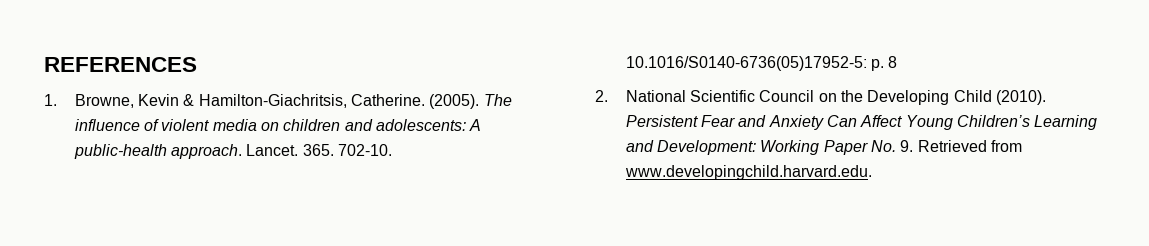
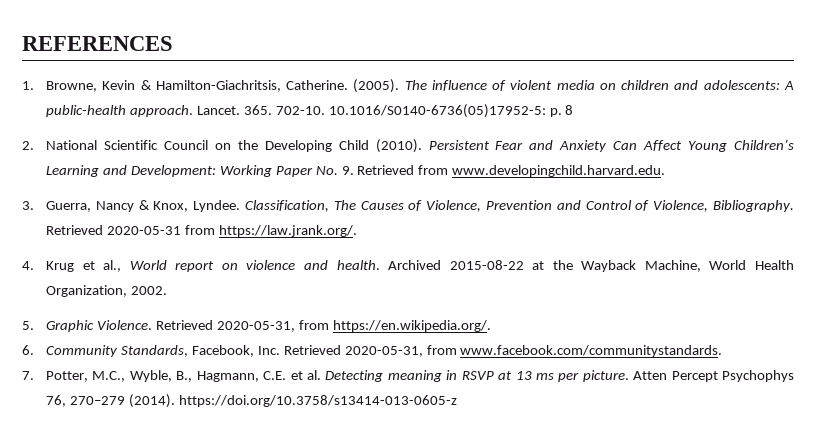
+ 3. Guerra, Nancy & Knox, Lyndee. Classification, The Causes of Violence, Prevention and Control of Violence, Bibliography. Retrieved 2020-05-31 from https://law.jrank.org/.
+ 4. Krug et al., World report on violence and health. Archived 2015-08-22 at the Wayback Machine, World Health Organization, 2002.
+ 5. Graphic Violence. Retrieved 2020-05-31, from https://en.wikipedia.org/.
+ 6. Community Standards, Facebook, Inc. Retrieved 2020-05-31, from www.facebook.com/communitystandards.
+ 7. Potter, M.C., Wyble, B., Hagmann, C.E. et al. Detecting meaning in RSVP at 13 ms per picture. Atten Percept Psychophys 76, 270–279 (2014). https://doi.org/10.3758/s13414-013-0605-z

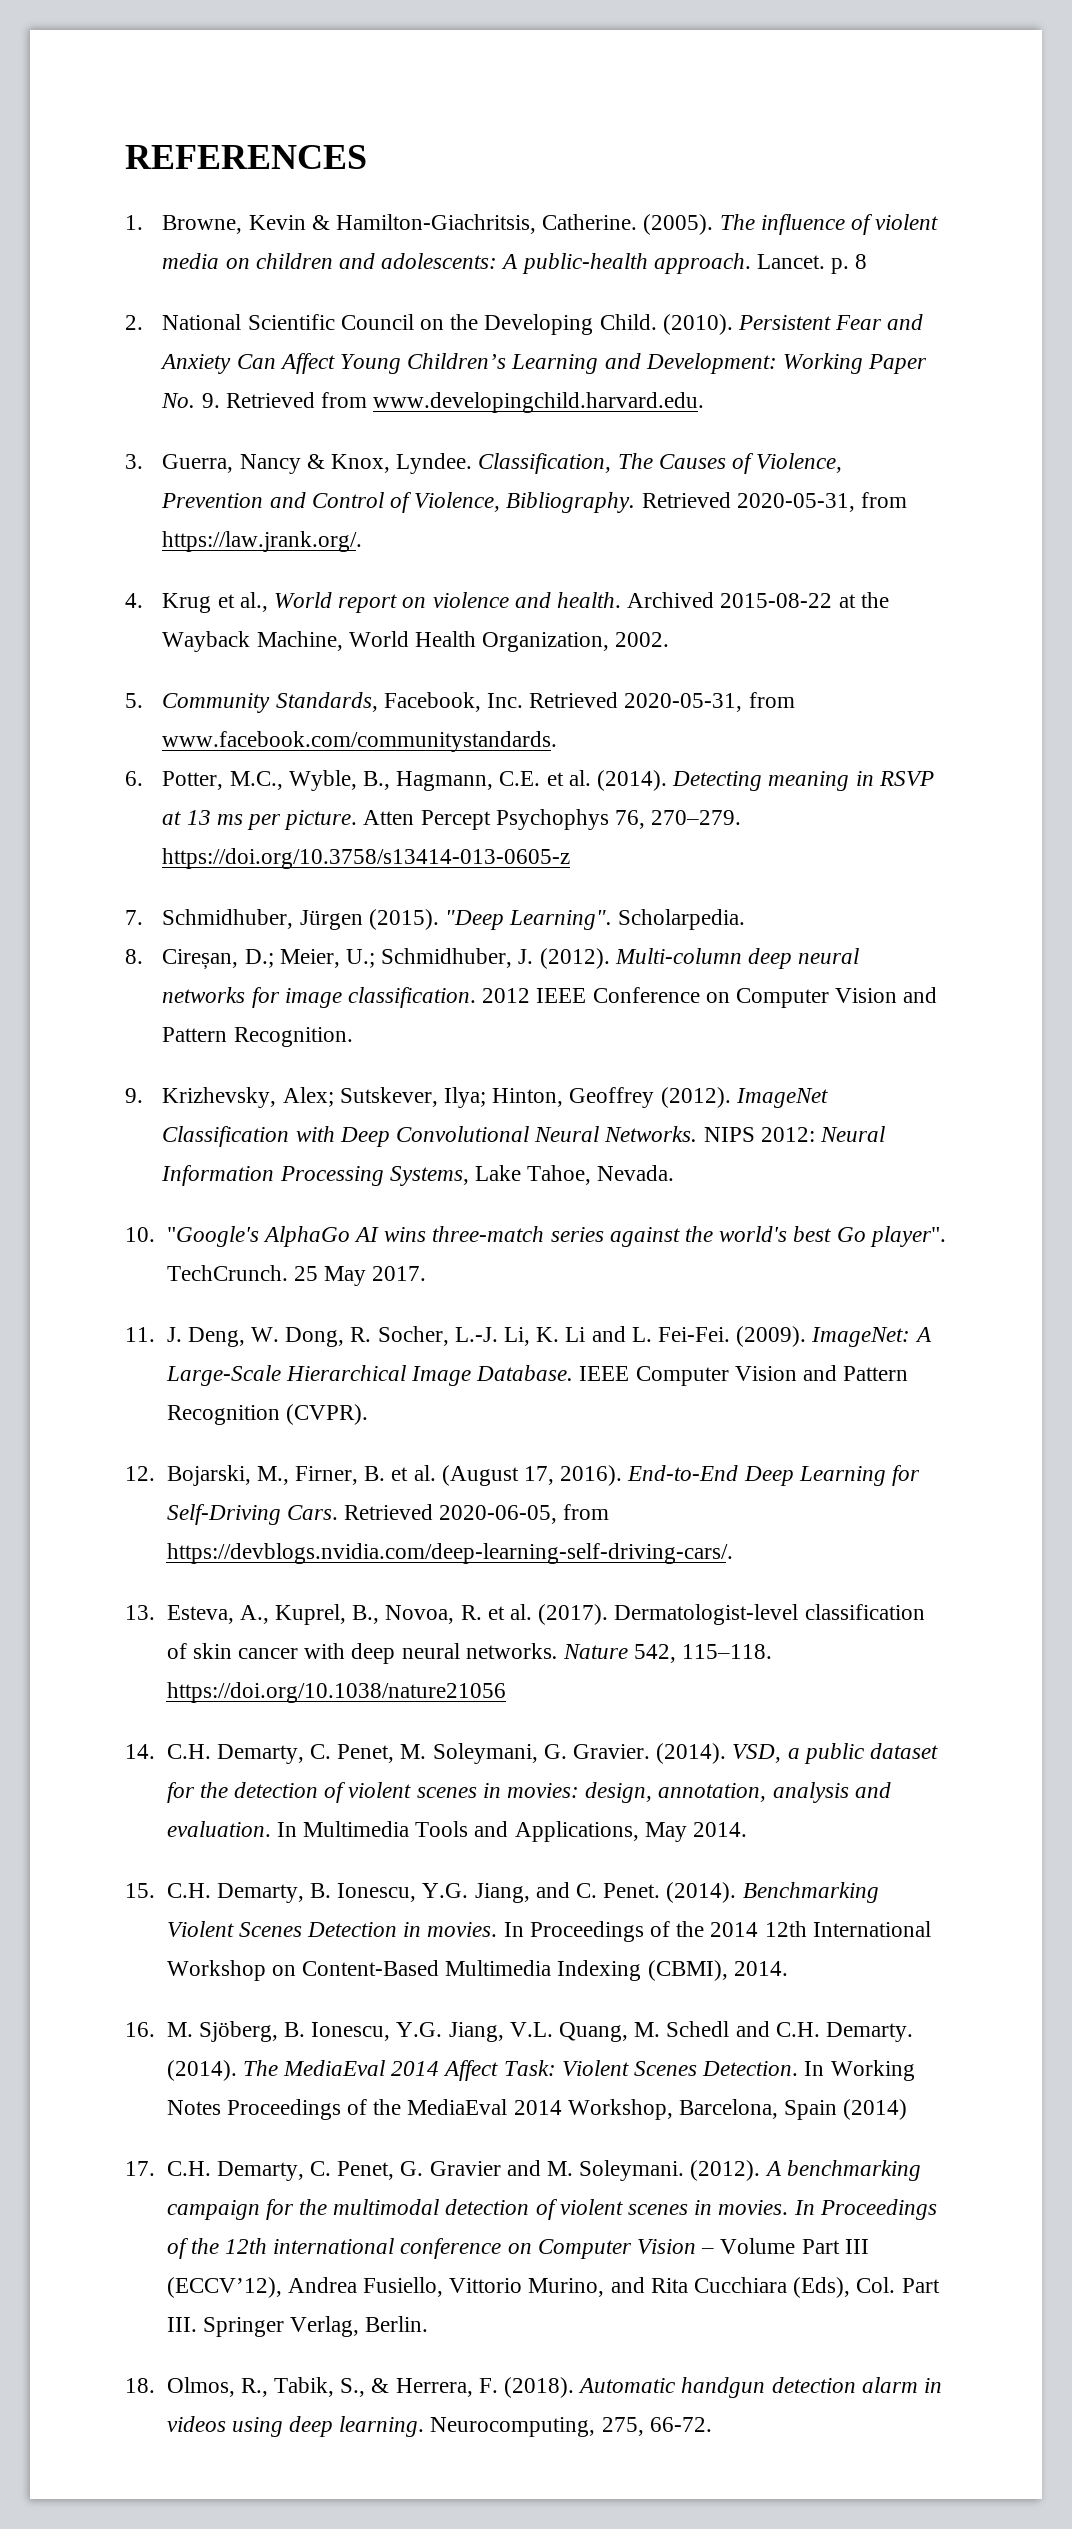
- Lancet. 365. 702-10. 10.1016/S0140-6736(05)17952-5: p. 8
+ Lancet. p. 8
- 2. National Scientific Council on the Developing Child (2010).
+ 2. National Scientific Council on the Developing Child. (2010).
- Retrieved 2020-05-31 from https://law.jrank.org/.
+ Retrieved 2020-05-31, from https://law.jrank.org/.
- 5. Graphic Violence. Retrieved 2020-05-31, from https://en.wikipedia.org/.
- 6. Community Standards, Facebook, Inc. Retrieved 2020-05-31, from www.facebook.com/communitystandards.
+ 5. Community Standards, Facebook, Inc. Retrieved 2020-05-31, from www.facebook.com/communitystandards.
- 7. Potter, M.C., Wyble, B., Hagmann, C.E. et al. Detecting meaning in RSVP at 13 ms per picture.
+ 6. Potter, M.C., Wyble, B., Hagmann, C.E. et al. (2014). Detecting meaning in RSVP at 13 ms per picture.
- Atten Percept Psychophys 76, 270–279 (2014). https://doi.org/10.3758/s13414-013-0605-z
+ Atten Percept Psychophys 76, 270–279. https://doi.org/10.3758/s13414-013-0605-z
+ 7. Schmidhuber, Jürgen (2015). "Deep Learning". Scholarpedia.
+ 8. Cireșan, D.; Meier, U.; Schmidhuber, J. (2012). Multi-column deep neural networks for image classification. 2012 IEEE Conference on Computer Vision and Pattern Recognition.
+ 9. Krizhevsky, Alex; Sutskever, Ilya; Hinton, Geoffrey (2012). ImageNet Classification with Deep Convolutional Neural Networks. NIPS 2012: Neural Information Processing Systems, Lake Tahoe, Nevada.
+ 10. "Google's AlphaGo AI wins three-match series against the world's best Go player". TechCrunch. 25 May 2017.
+ 11. J. Deng, W. Dong, R. Socher, L.-J. Li, K. Li and L. Fei-Fei. (2009). ImageNet: A Large-Scale Hierarchical Image Database. IEEE Computer Vision and Pattern Recognition (CVPR).
+ 12. Bojarski, M., Firner, B. et al. (August 17, 2016). End-to-End Deep Learning for Self-Driving Cars. Retrieved 2020-06-05, from https://devblogs.nvidia.com/deep-learning-self-driving-cars/.
+ 13. Esteva, A., Kuprel, B., Novoa, R. et al. (2017). Dermatologist-level classification of skin cancer with deep neural networks. Nature 542, 115–118. https://doi.org/10.1038/nature21056
+ 14. C.H. Demarty, C. Penet, M. Soleymani, G. Gravier. (2014). VSD, a public dataset for the detection of violent scenes in movies: design, annotation, analysis and evaluation. In Multimedia Tools and Applications, May 2014.
+ 15. C.H. Demarty, B. Ionescu, Y.G. Jiang, and C. Penet. (2014). Benchmarking Violent Scenes Detection in movies. In Proceedings of the 2014 12th International Workshop on Content-Based Multimedia Indexing (CBMI), 2014.
+ 16. M. Sjöberg, B. Ionescu, Y.G. Jiang, V.L. Quang, M. Schedl and C.H. Demarty. (2014). The MediaEval 2014 Affect Task: Violent Scenes Detection. In Working Notes Proceedings of the MediaEval 2014 Workshop, Barcelona, Spain (2014)
+ 17. C.H. Demarty, C. Penet, G. Gravier and M. Soleymani. (2012). A benchmarking campaign for the multimodal detection of violent scenes in movies. In Proceedings of the 12th international conference on Computer Vision – Volume Part III (ECCV’12), Andrea Fusiello, Vittorio Murino, and Rita Cucchiara (Eds), Col. Part III. Springer Verlag, Berlin.
+ 18. Olmos, R., Tabik, S., & Herrera, F. (2018). Automatic handgun detection alarm in videos using deep learning. Neurocomputing, 275, 66-72.

